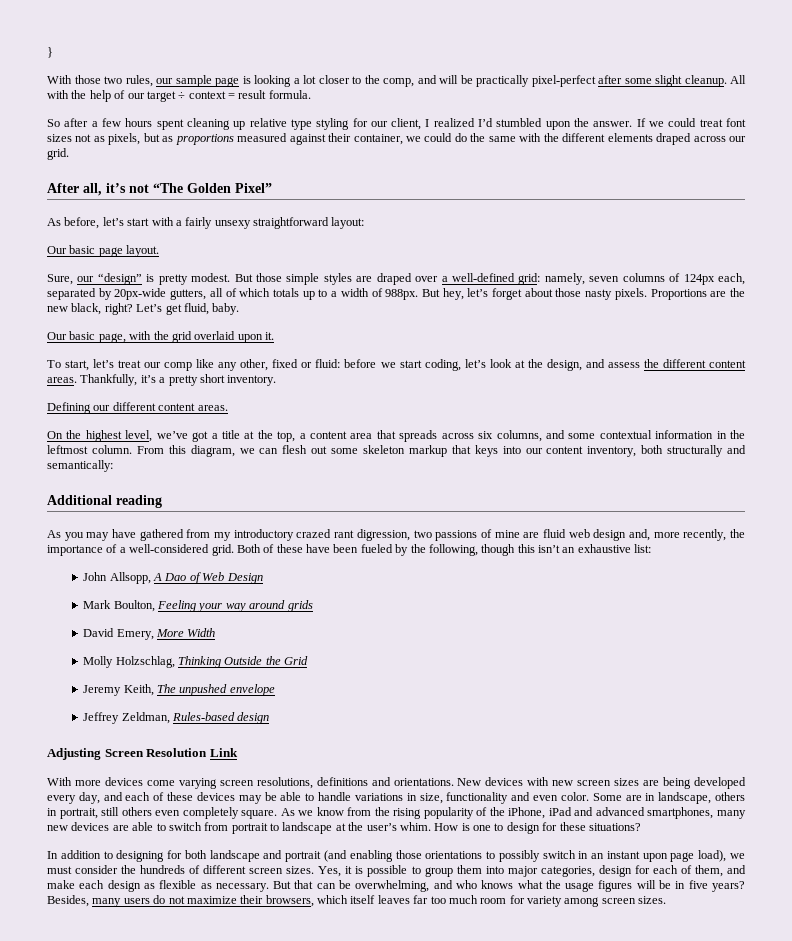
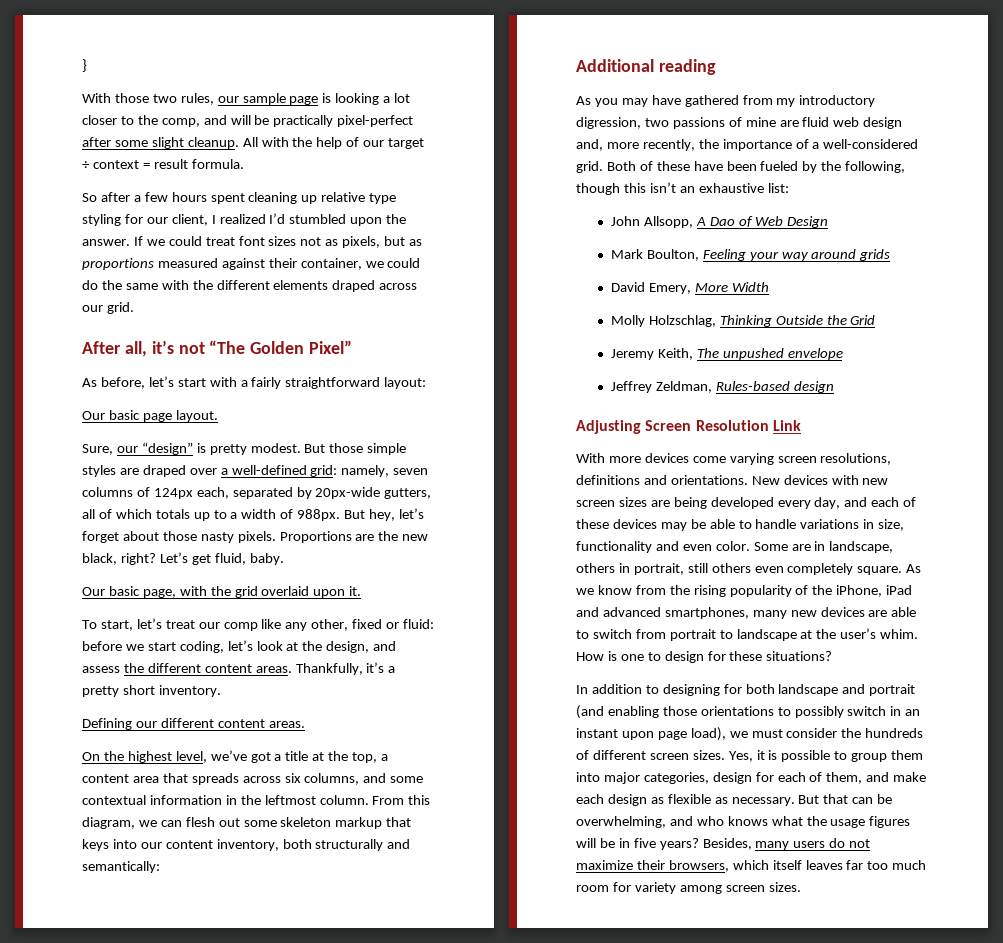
- As before, let’s start with a fairly unsexy straightforward layout:
+ As before, let’s start with a fairly straightforward layout:
- As you may have gathered from my introductory crazed rant digression, two passions of mine are fluid web design and, more recently, the importance of a well-considered grid.
+ As you may have gathered from my introductory digression, two passions of mine are fluid web design and, more recently, the importance of a well-considered grid.

